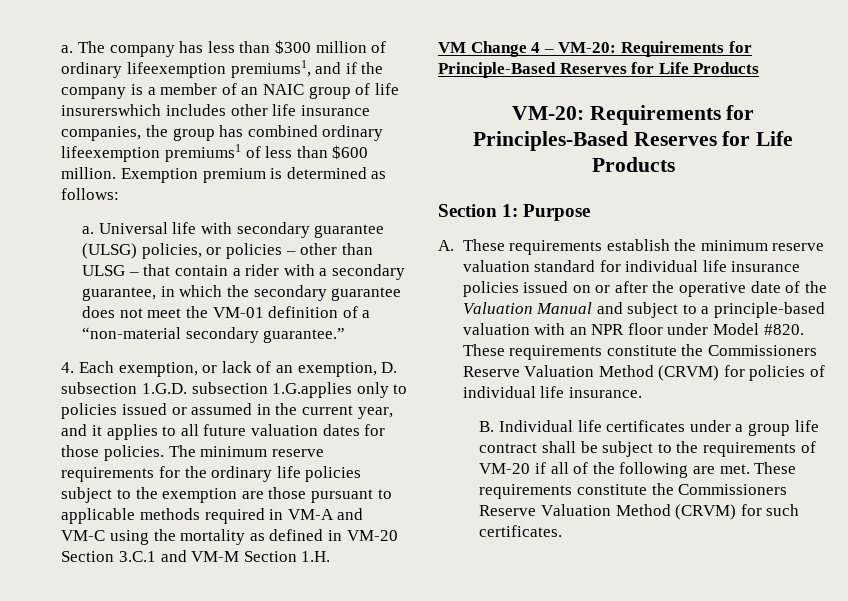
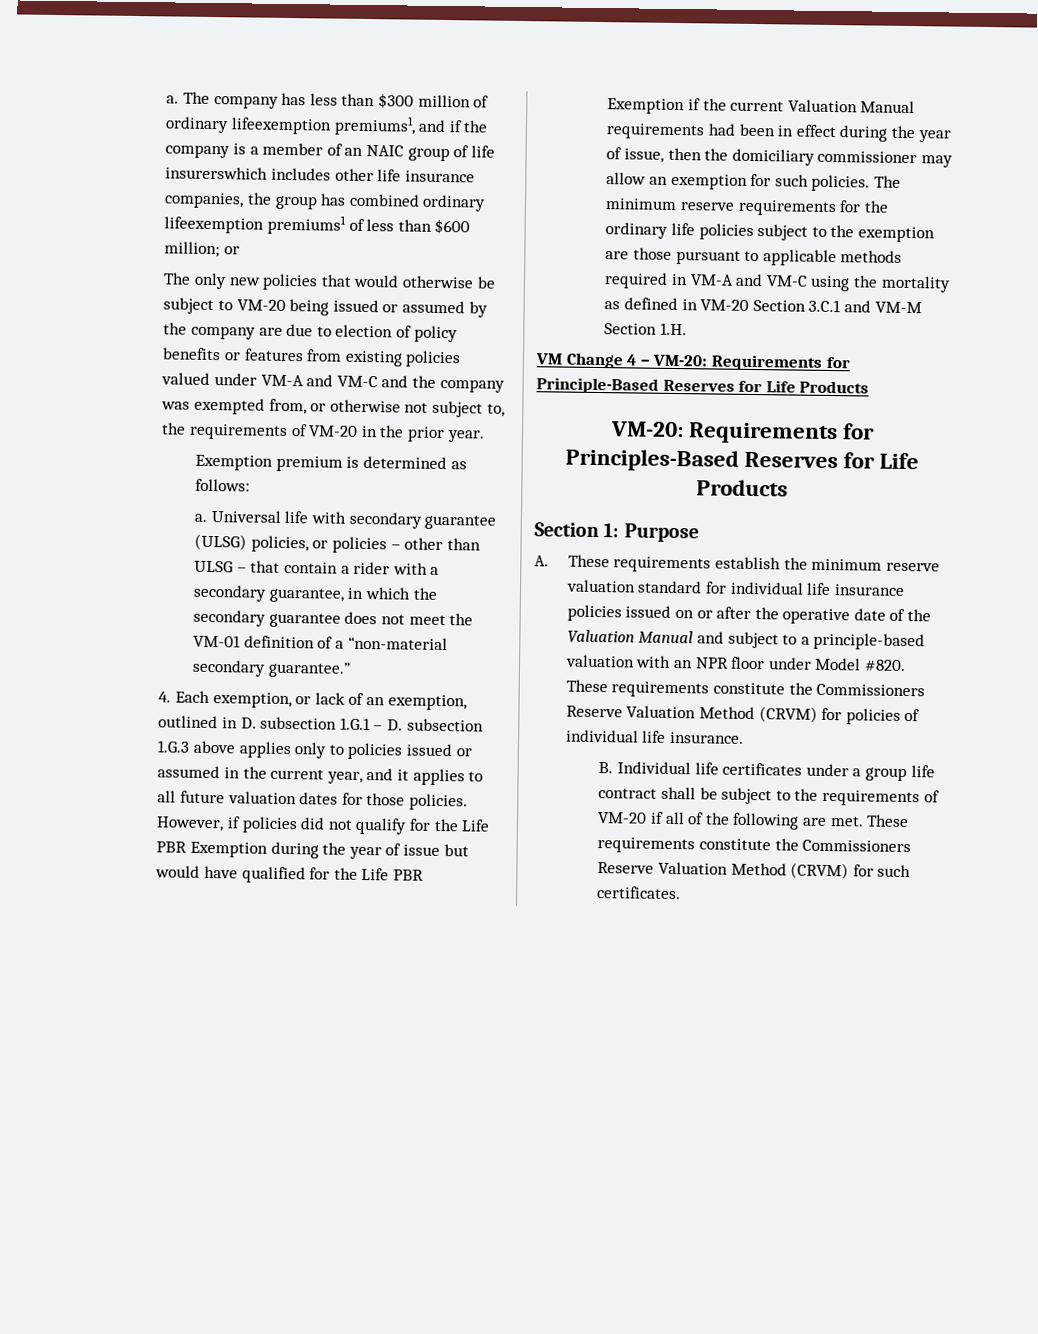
- The company has less than $300 million of ordinary lifeexemption premiums1, and if the company is a member of an NAIC group of life insurerswhich includes other life insurance companies, the group has combined ordinary lifeexemption premiums1 of less than $600 million. Exemption premium is determined as follows:
+ The company has less than $300 million of ordinary lifeexemption premiums1, and if the company is a member of an NAIC group of life insurerswhich includes other life insurance companies, the group has combined ordinary lifeexemption premiums1 of less than $600 million; or
+ The only new policies that would otherwise be subject to VM-20 being issued or assumed by the company are due to election of policy benefits or features from existing policies valued under VM-A and VM-C and the company was exempted from, or otherwise not subject to, the requirements of VM-20 in the prior year.
+ Exemption premium is determined as follows:
- 4. Each exemption, or lack of an exemption, D. subsection 1.G.D. subsection 1.G.applies only to policies issued or assumed in the current year, and it applies to all future valuation dates for those policies.
+ 4. Each exemption, or lack of an exemption, outlined in D. subsection 1.G.1 – D. subsection 1.G.3 above applies only to policies issued or assumed in the current year, and it applies to all future valuation dates for those policies.
+ However, if policies did not qualify for the Life PBR Exemption during the year of issue but would have qualified for the Life PBR Exemption if the current Valuation Manual requirements had been in effect during the year of issue, then the domiciliary commissioner may allow an exemption for such policies.

